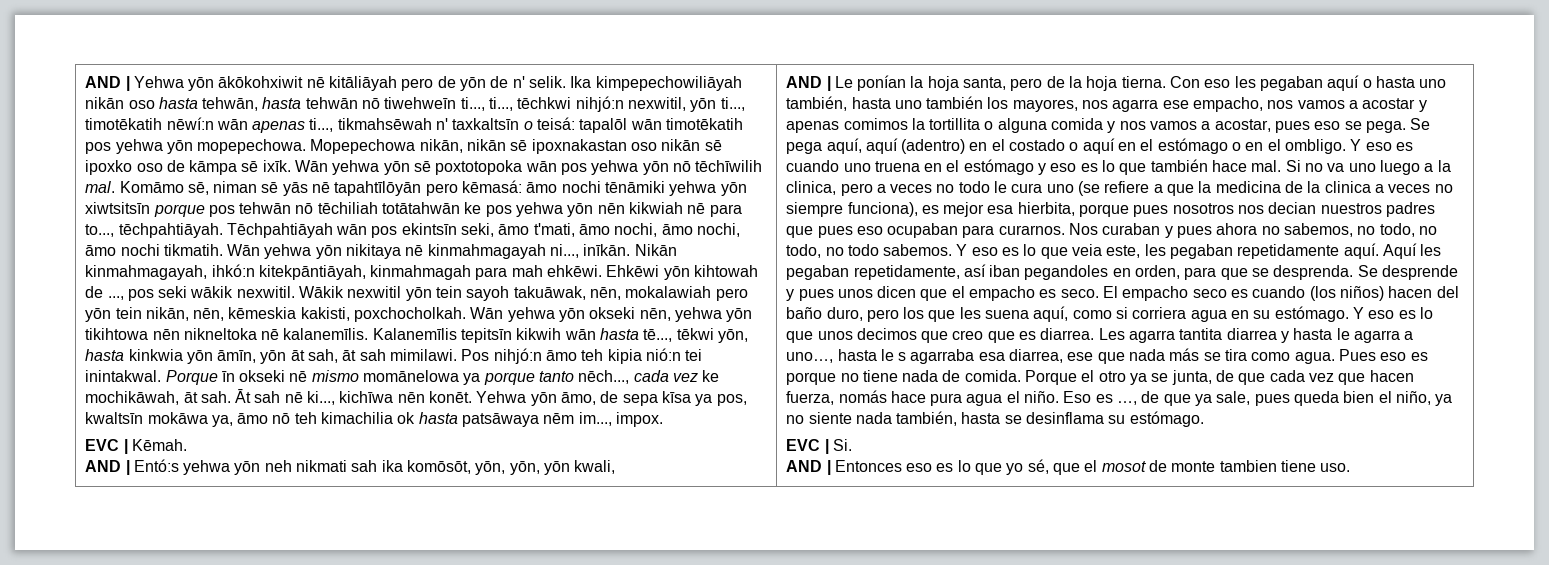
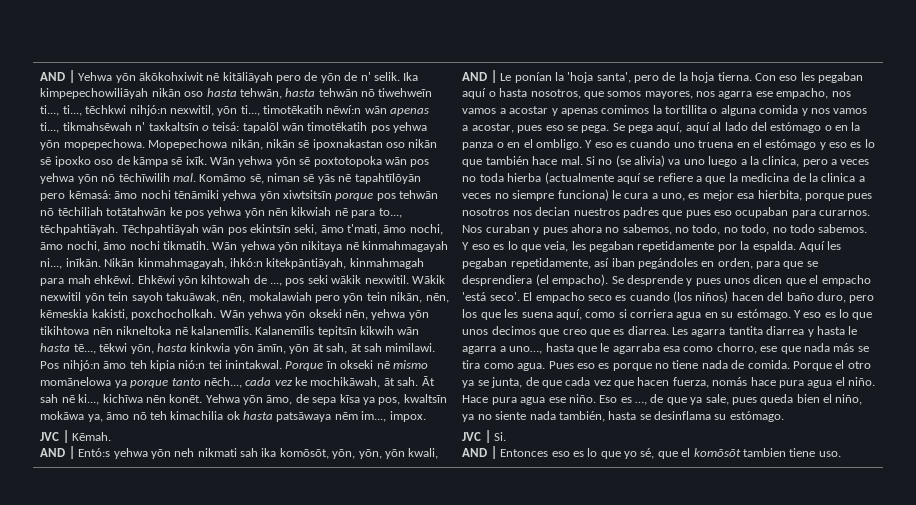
- EVC | Kēmah.
+ JVC | Kēmah.
- AND | Le ponían la hoja santa, pero de la hoja tierna.
+ AND | Le ponían la 'hoja santa', pero de la hoja tierna.
- Con eso les pegaban aquí o hasta uno también, hasta uno también los mayores, nos agarra ese empacho, nos vamos a acostar y apenas comimos la tortillita o alguna comida y nos vamos a acostar, pues eso se pega.
+ Con eso les pegaban aquí o hasta nosotros, que somos mayores, nos agarra ese empacho, nos vamos a acostar y apenas comimos la tortillita o alguna comida y nos vamos a acostar, pues eso se pega.
- Se pega aquí, aquí (adentro) en el costado o aquí en el estómago o en el ombligo.
+ Se pega aquí, aquí al lado del estómago o en la panza o en el ombligo.
- Si no va uno luego a la clinica, pero a veces no todo le cura uno (se refiere a que la medicina de la clinica a veces no siempre funciona), es mejor esa hierbita, porque pues nosotros nos decian nuestros padres que pues eso ocupaban para curarnos.
+ Si no (se alivia) va uno luego a la clinica, pero a veces no toda hierba (actualmente aquí se refiere a que la medicina de la clinica a veces no siempre funciona) le cura a uno, es mejor esa hierbita, porque pues nosotros nos decian nuestros padres que pues eso ocupaban para curarnos.
- Y eso es lo que veia este, les pegaban repetidamente aquí.
+ Y eso es lo que veia, les pegaban repetidamente por la espalda.
- Aquí les pegaban repetidamente, así iban pegandoles en orden, para que se desprenda.
+ Aquí les pegaban repetidamente, así iban pegándoles en orden, para que se desprendiera (el empacho).
- Se desprende y pues unos dicen que el empacho es seco.
+ Se desprende y pues unos dicen que el empacho 'está seco'.
- Les agarra tantita diarrea y hasta le agarra a uno…, hasta le s agarraba esa diarrea, ese que nada más se tira como agua.
+ Les agarra tantita diarrea y hasta le agarra a uno…, hasta que le agarraba esa como chorro, ese que nada más se tira como agua.
+ Hace pura agua ese niño.
- EVC | Si.
+ JVC | Si.
- AND | Entonces eso es lo que yo sé, que el mosot de monte tambien tiene uso.
+ AND | Entonces eso es lo que yo sé, que el komōsōt tambien tiene uso.

